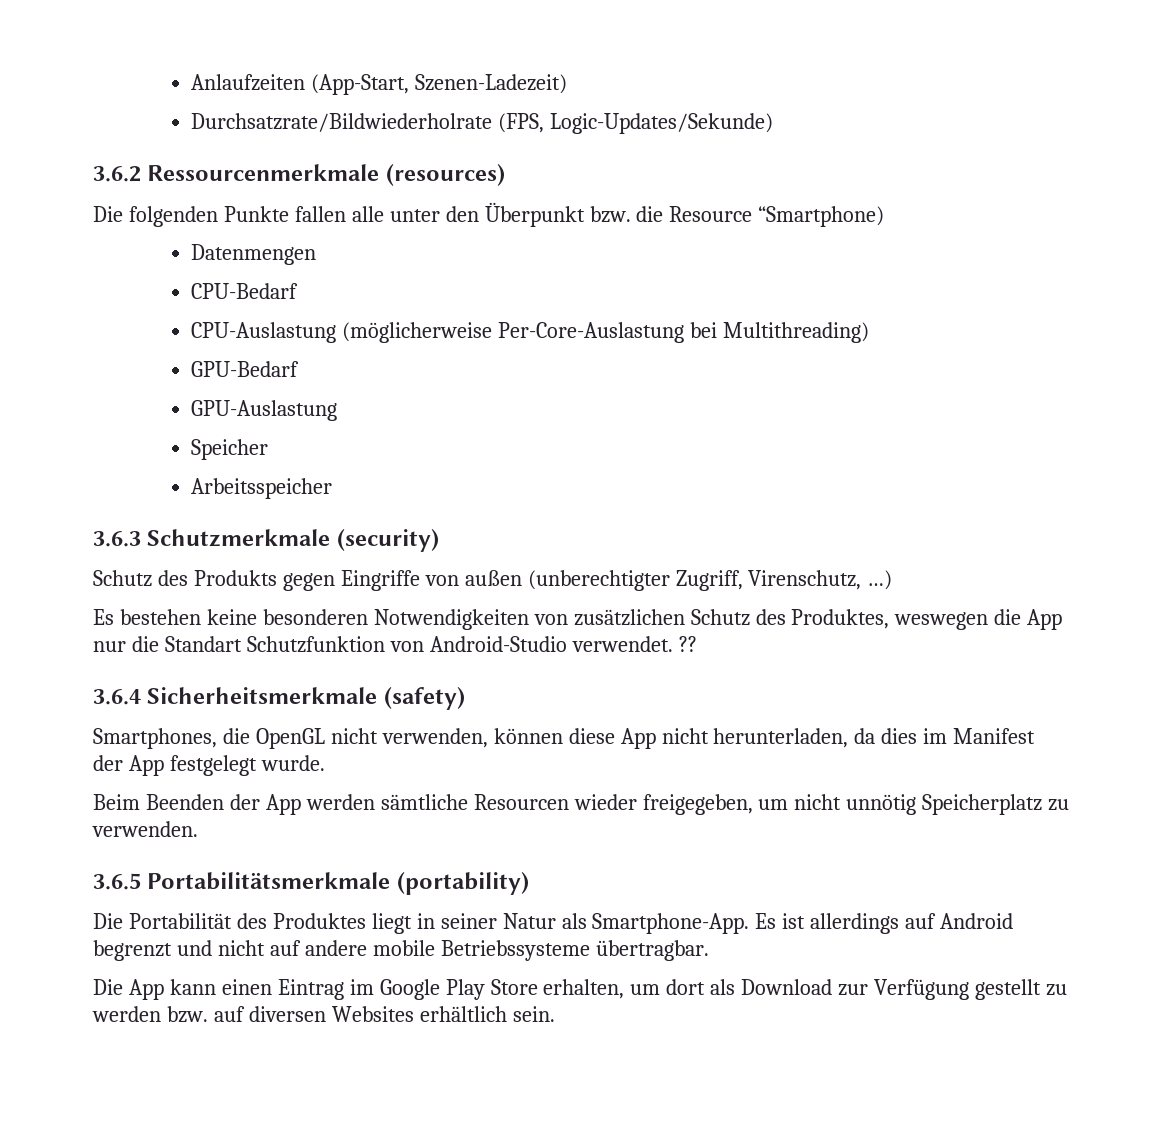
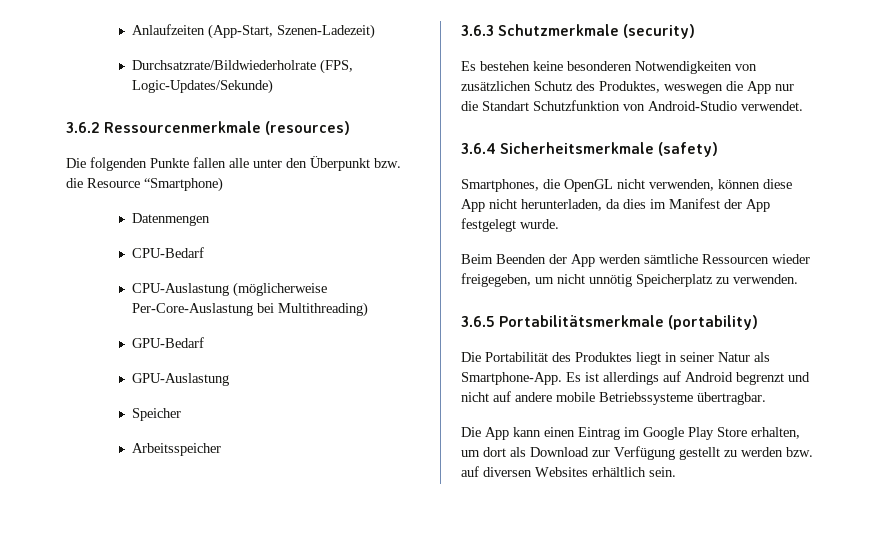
- Schutz des Produkts gegen Eingriffe von außen (unberechtigter Zugriff, Virenschutz, …)
- ??
- Beim Beenden der App werden sämtliche Resourcen wieder freigegeben, um nicht unnötig Speicherplatz zu verwenden.
+ Beim Beenden der App werden sämtliche Ressourcen wieder freigegeben, um nicht unnötig Speicherplatz zu verwenden.

